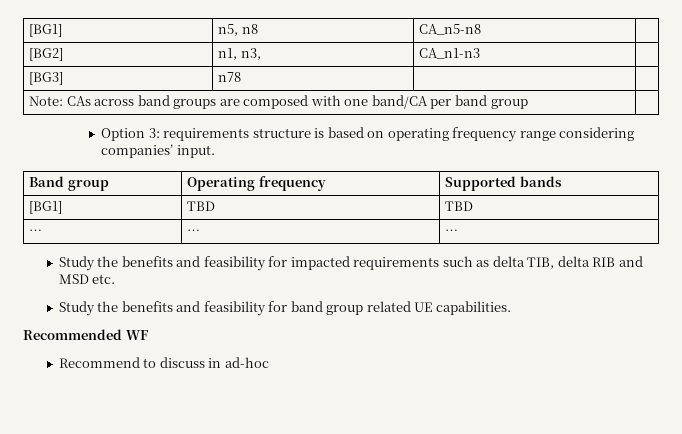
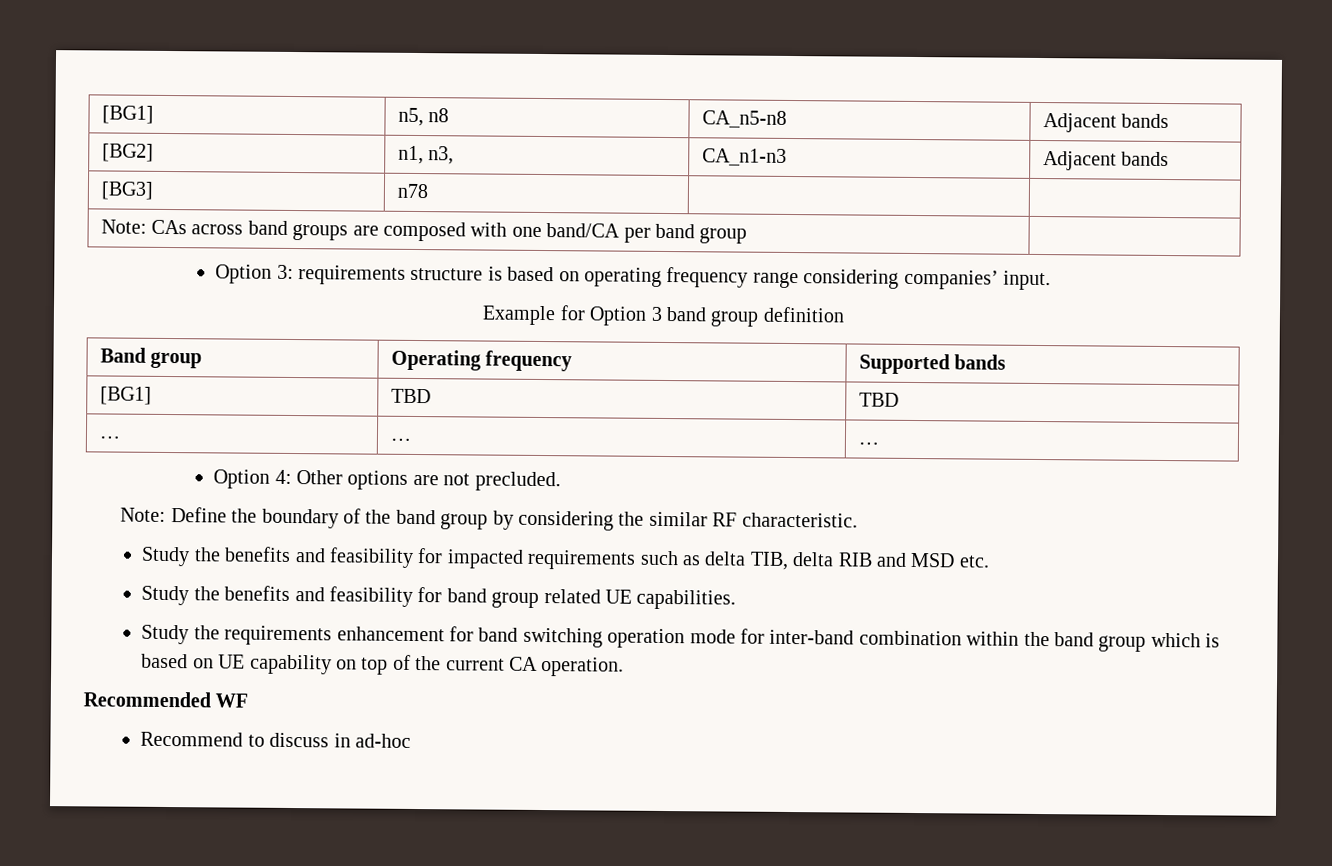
- [BG1] | n5, n8 | CA_n5-n8 |
+ [BG1] | n5, n8 | CA_n5-n8 | Adjacent bands
- [BG2] | n1, n3, | CA_n1-n3 |
+ [BG2] | n1, n3, | CA_n1-n3 | Adjacent bands
+ Example for Option 3 band group definition
+ Option 4: Other options are not precluded.
+ Note: Define the boundary of the band group by considering the similar RF characteristic.
+ Study the requirements enhancement for band switching operation mode for inter-band combination within the band group which is based on UE capability on top of the current CA operation.

